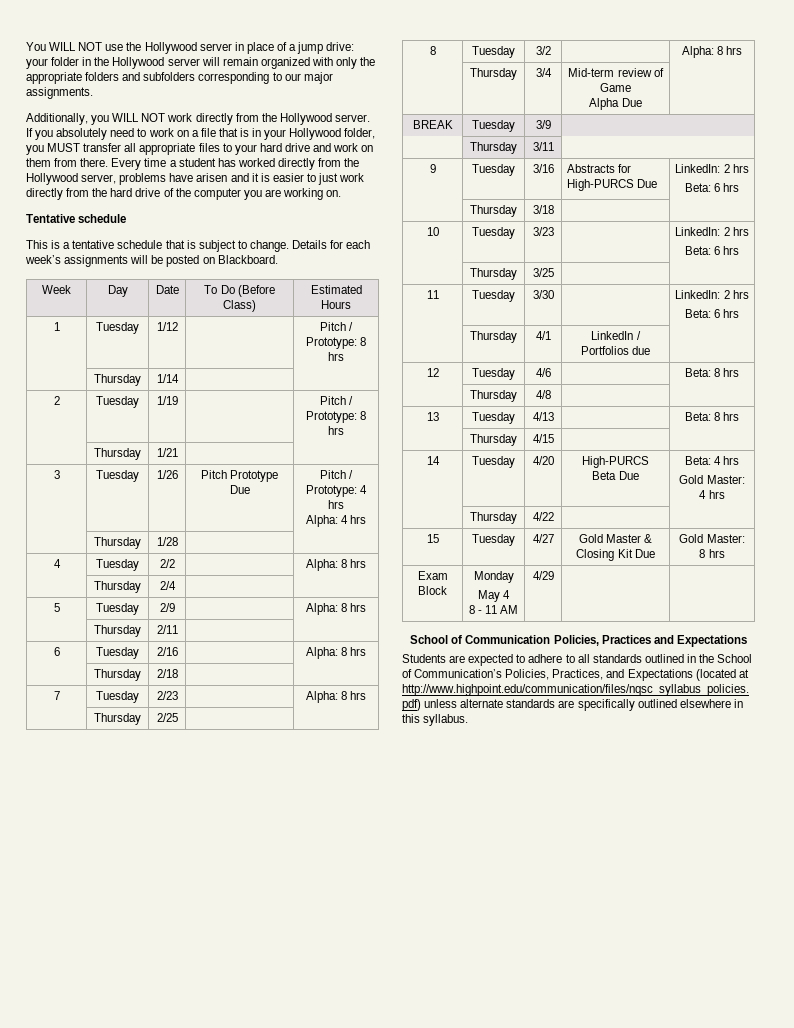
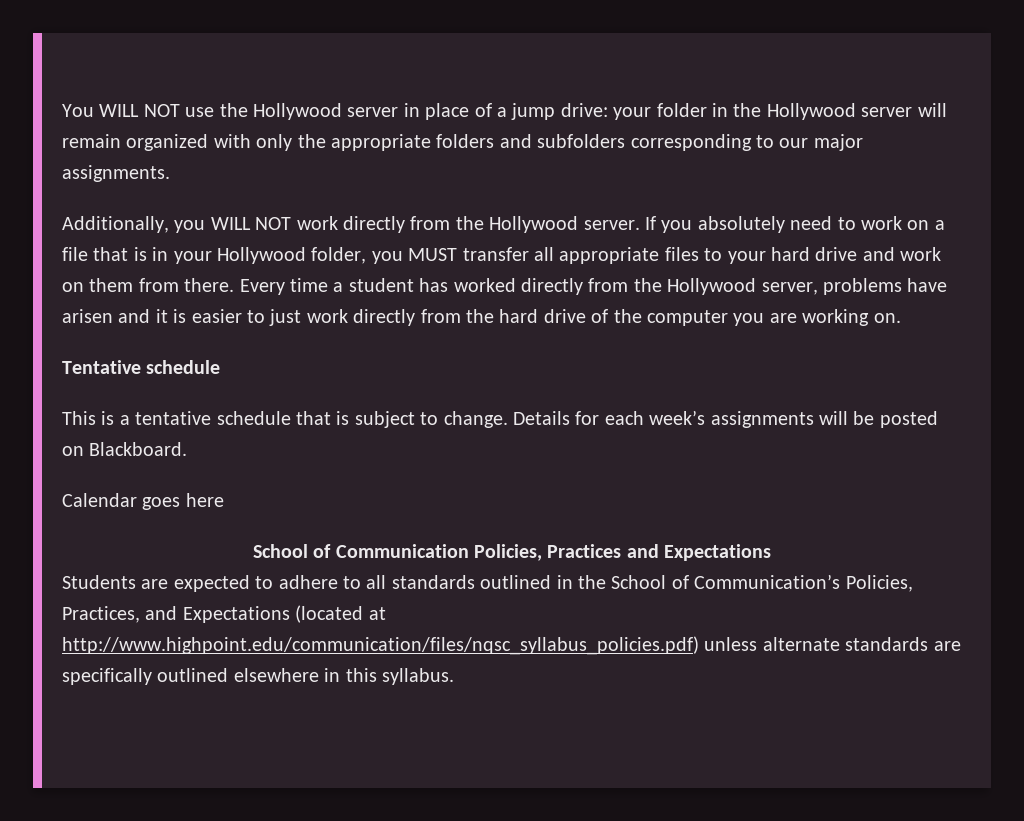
- Week | Day | Date | To Do (Before Class) | Estimated Hours
- 1 | Tuesday | 1/12 | | Pitch / Prototype: 8 hrs
- | Thursday | 1/14 | |
- 2 | Tuesday | 1/19 | | Pitch / Prototype: 8 hrs
- | Thursday | 1/21 | |
- 3 | Tuesday | 1/26 | Pitch Prototype Due | Pitch / Prototype: 4 hrs
- Alpha: 4 hrs
- | Thursday | 1/28 | |
- 4 | Tuesday | 2/2 | | Alpha: 8 hrs
- | Thursday | 2/4 | |
- 5 | Tuesday | 2/9 | | Alpha: 8 hrs
- | Thursday | 2/11 | |
- 6 | Tuesday | 2/16 | | Alpha: 8 hrs
- | Thursday | 2/18 | |
- 7 | Tuesday | 2/23 | | Alpha: 8 hrs
- | Thursday | 2/25 | |
- 8 | Tuesday | 3/2 | | Alpha: 8 hrs
- | Thursday | 3/4 | Mid-term review of Game
- Alpha Due |
- BREAK | Tuesday | 3/9 |
- | Thursday | 3/11 |
- 9 | Tuesday | 3/16 | Abstracts for High-PURCS Due | LinkedIn: 2 hrs
- Beta: 6 hrs
- | Thursday | 3/18 | |
- 10 | Tuesday | 3/23 | | LinkedIn: 2 hrs
- Beta: 6 hrs
- | Thursday | 3/25 | |
- 11 | Tuesday | 3/30 | | LinkedIn: 2 hrs
- Beta: 6 hrs
- | Thursday | 4/1 | LinkedIn / Portfolios due |
- 12 | Tuesday | 4/6 | | Beta: 8 hrs
- | Thursday | 4/8 | |
- 13 | Tuesday | 4/13 | | Beta: 8 hrs
- | Thursday | 4/15 | |
- 14 | Tuesday | 4/20 | High-PURCS
- Beta Due | Beta: 4 hrs
- Gold Master: 4 hrs
- | Thursday | 4/22 | |
- 15 | Tuesday | 4/27 | Gold Master & Closing Kit Due | Gold Master: 8 hrs
- Exam Block | Monday
- May 4
- 8 - 11 AM | 4/29 | |
+ Calendar goes here

